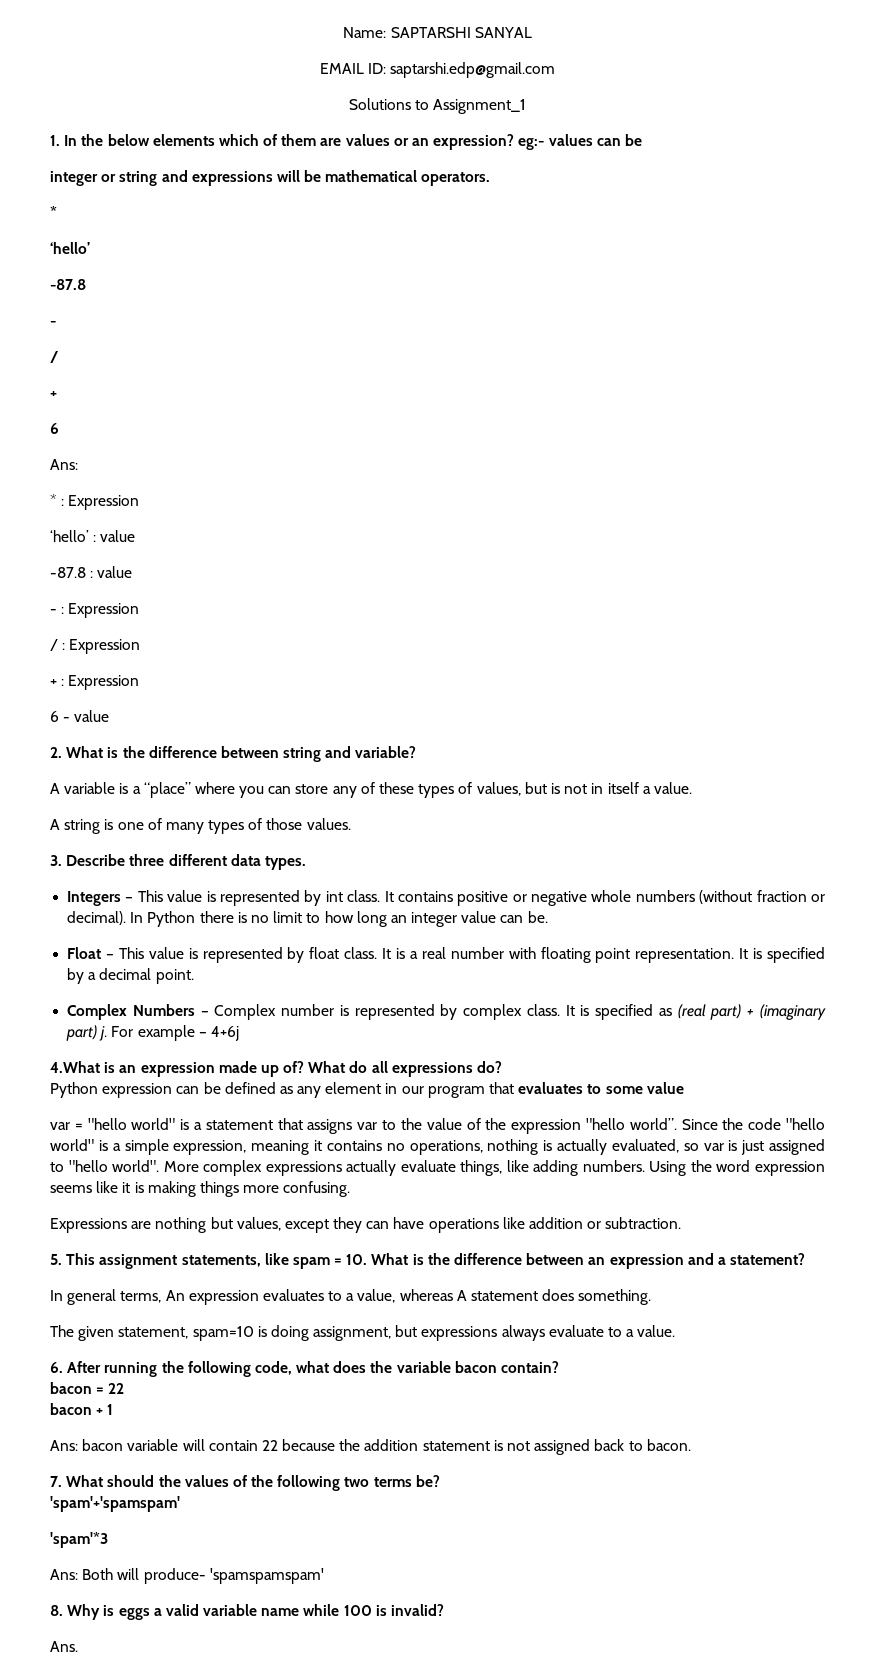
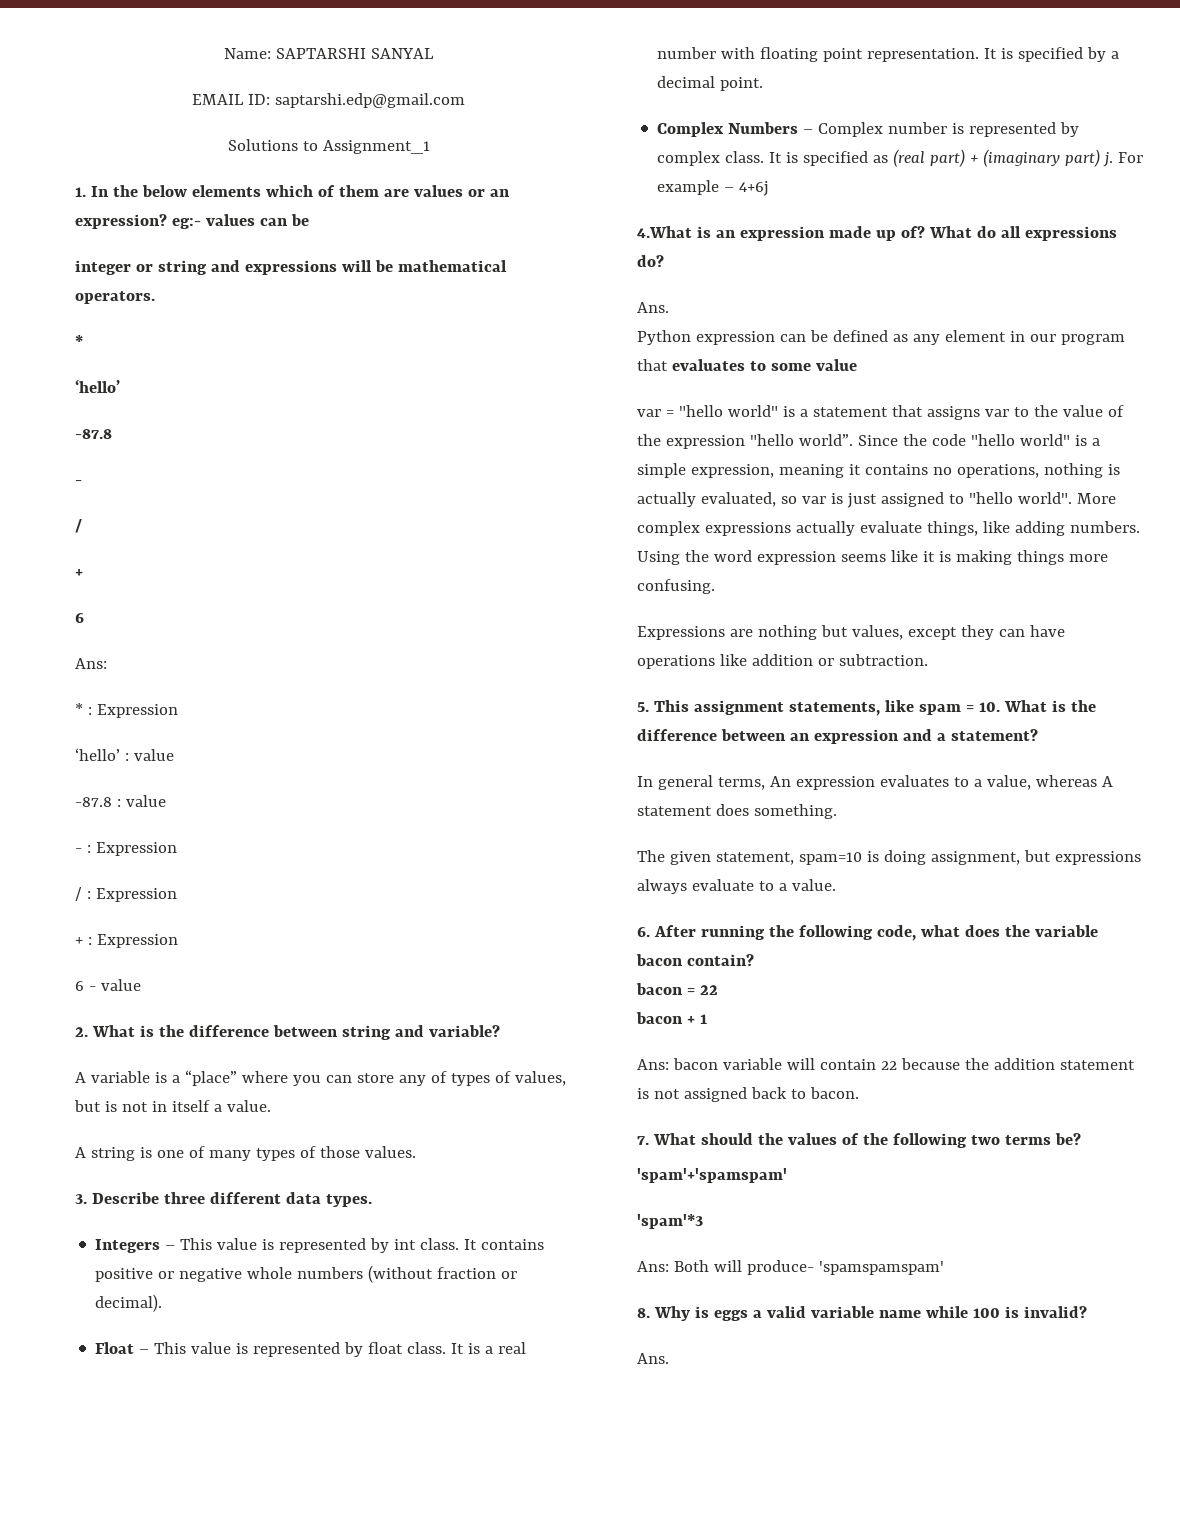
- A variable is a “place” where you can store any of these types of values, but is not in itself a value.
+ A variable is a “place” where you can store any of types of values, but is not in itself a value.
- In Python there is no limit to how long an integer value can be.
  What do all expressions do?
+ Ans.

